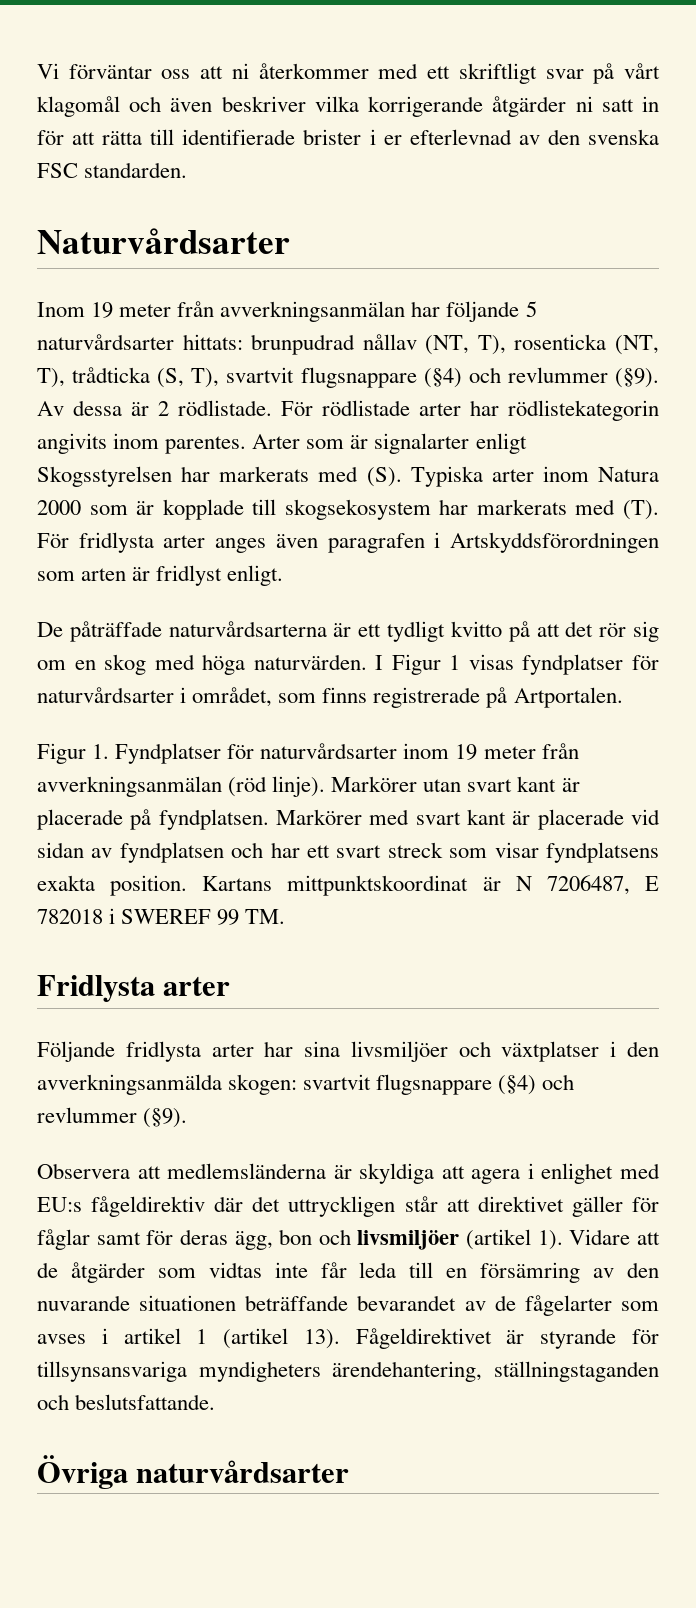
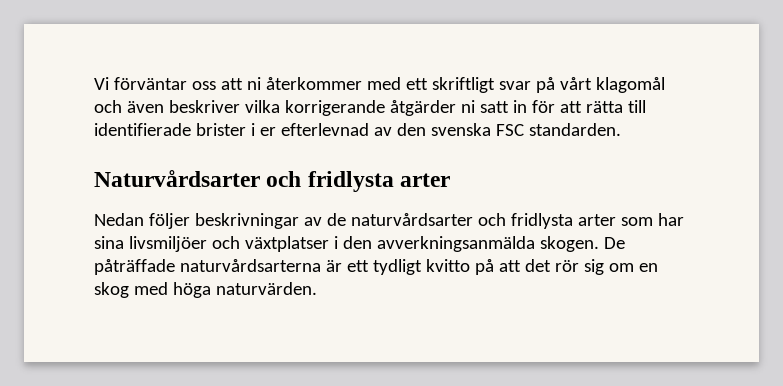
- Naturvårdsarter
- Inom 19 meter från avverkningsanmälan har följande 5 naturvårdsarter hittats: brunpudrad nållav (NT, T), rosenticka (NT, T), trådticka (S, T), svartvit flugsnappare (§4) och revlummer (§9). Av dessa är 2 rödlistade. För rödlistade arter har rödlistekategorin angivits inom parentes. Arter som är signalarter enligt Skogsstyrelsen har markerats med (S). Typiska arter inom Natura 2000 som är kopplade till skogsekosystem har markerats med (T). För fridlysta arter anges även paragrafen i Artskyddsförordningen som arten är fridlyst enligt.
- De påträffade naturvårdsarterna är ett tydligt kvitto på att det rör sig om en skog med höga naturvärden. I Figur 1 visas fyndplatser för naturvårdsarter i området, som finns registrerade på Artportalen.
- Figur 1. Fyndplatser för naturvårdsarter inom 19 meter från avverkningsanmälan (röd linje). Markörer utan svart kant är placerade på fyndplatsen. Markörer med svart kant är placerade vid sidan av fyndplatsen och har ett svart streck som visar fyndplatsens exakta position. Kartans mittpunktskoordinat är N 7206487, E 782018 i SWEREF 99 TM.
- Fridlysta arter
- Följande fridlysta arter har sina livsmiljöer och växtplatser i den avverkningsanmälda skogen: svartvit flugsnappare (§4) och revlummer (§9).
- Observera att medlemsländerna är skyldiga att agera i enlighet med EU:s fågeldirektiv där det uttryckligen står att direktivet gäller för fåglar samt för deras ägg, bon och livsmiljöer (artikel 1). Vidare att de åtgärder som vidtas inte får leda till en försämring av den nuvarande situationen beträffande bevarandet av de fågelarter som avses i artikel 1 (artikel 13). Fågeldirektivet är styrande för tillsynsansvariga myndigheters ärendehantering, ställningstaganden och beslutsfattande.
- Övriga naturvårdsarter
+ Naturvårdsarter och fridlysta arter
+ Nedan följer beskrivningar av de naturvårdsarter och fridlysta arter som har sina livsmiljöer och växtplatser i den avverkningsanmälda skogen. De påträffade naturvårdsarterna är ett tydligt kvitto på att det rör sig om en skog med höga naturvärden.

